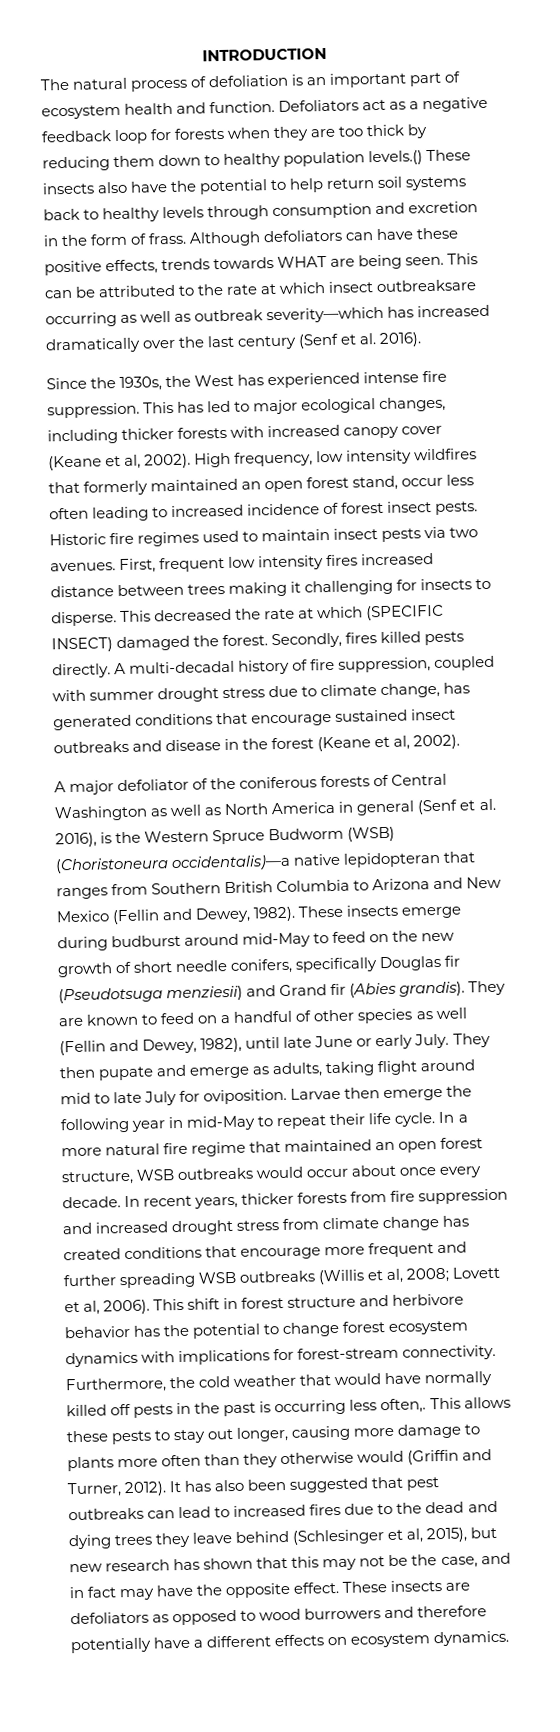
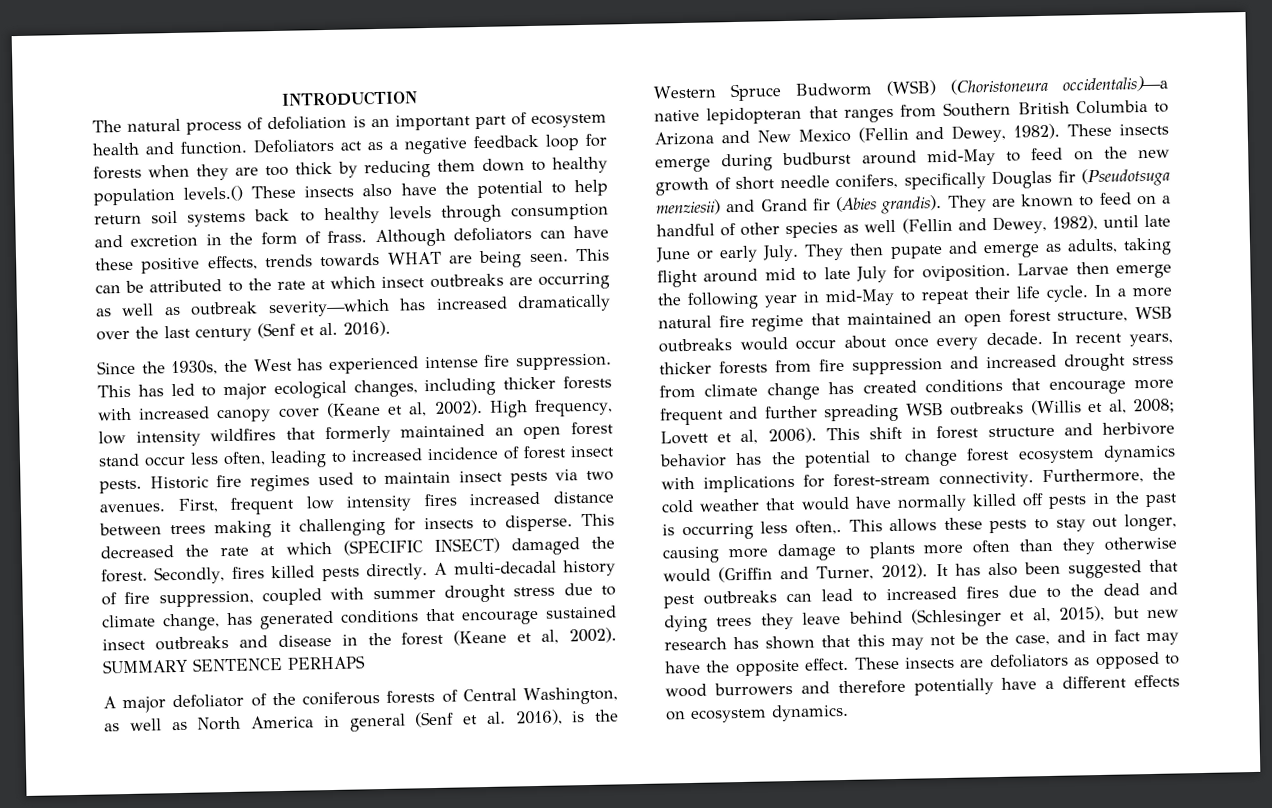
- This can be attributed to the rate at which insect outbreaksare occurring as well as outbreak severity—which has increased dramatically over the last century (Senf et al. 2016).
+ This can be attributed to the rate at which insect outbreaks are occurring as well as outbreak severity—which has increased dramatically over the last century (Senf et al. 2016).
- High frequency, low intensity wildfires that formerly maintained an open forest stand, occur less often leading to increased incidence of forest insect pests.
+ High frequency, low intensity wildfires that formerly maintained an open forest stand occur less often, leading to increased incidence of forest insect pests.
+ SUMMARY SENTENCE PERHAPS
- A major defoliator of the coniferous forests of Central Washington as well as North America in general (Senf et al. 2016), is the Western Spruce Budworm (WSB) (Choristoneura occidentalis)—a native lepidopteran that ranges from Southern British Columbia to Arizona and New Mexico (Fellin and Dewey, 1982).
+ A major defoliator of the coniferous forests of Central Washington, as well as North America in general (Senf et al. 2016), is the Western Spruce Budworm (WSB) (Choristoneura occidentalis)—a native lepidopteran that ranges from Southern British Columbia to Arizona and New Mexico (Fellin and Dewey, 1982).

